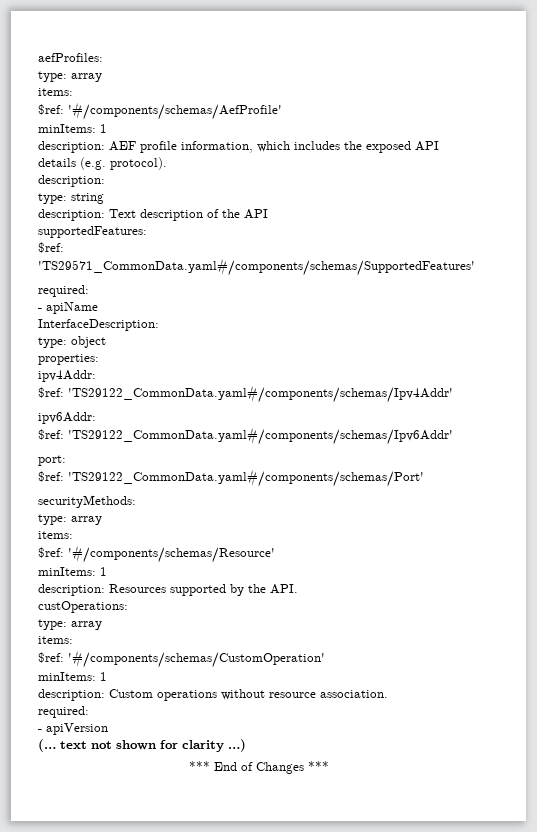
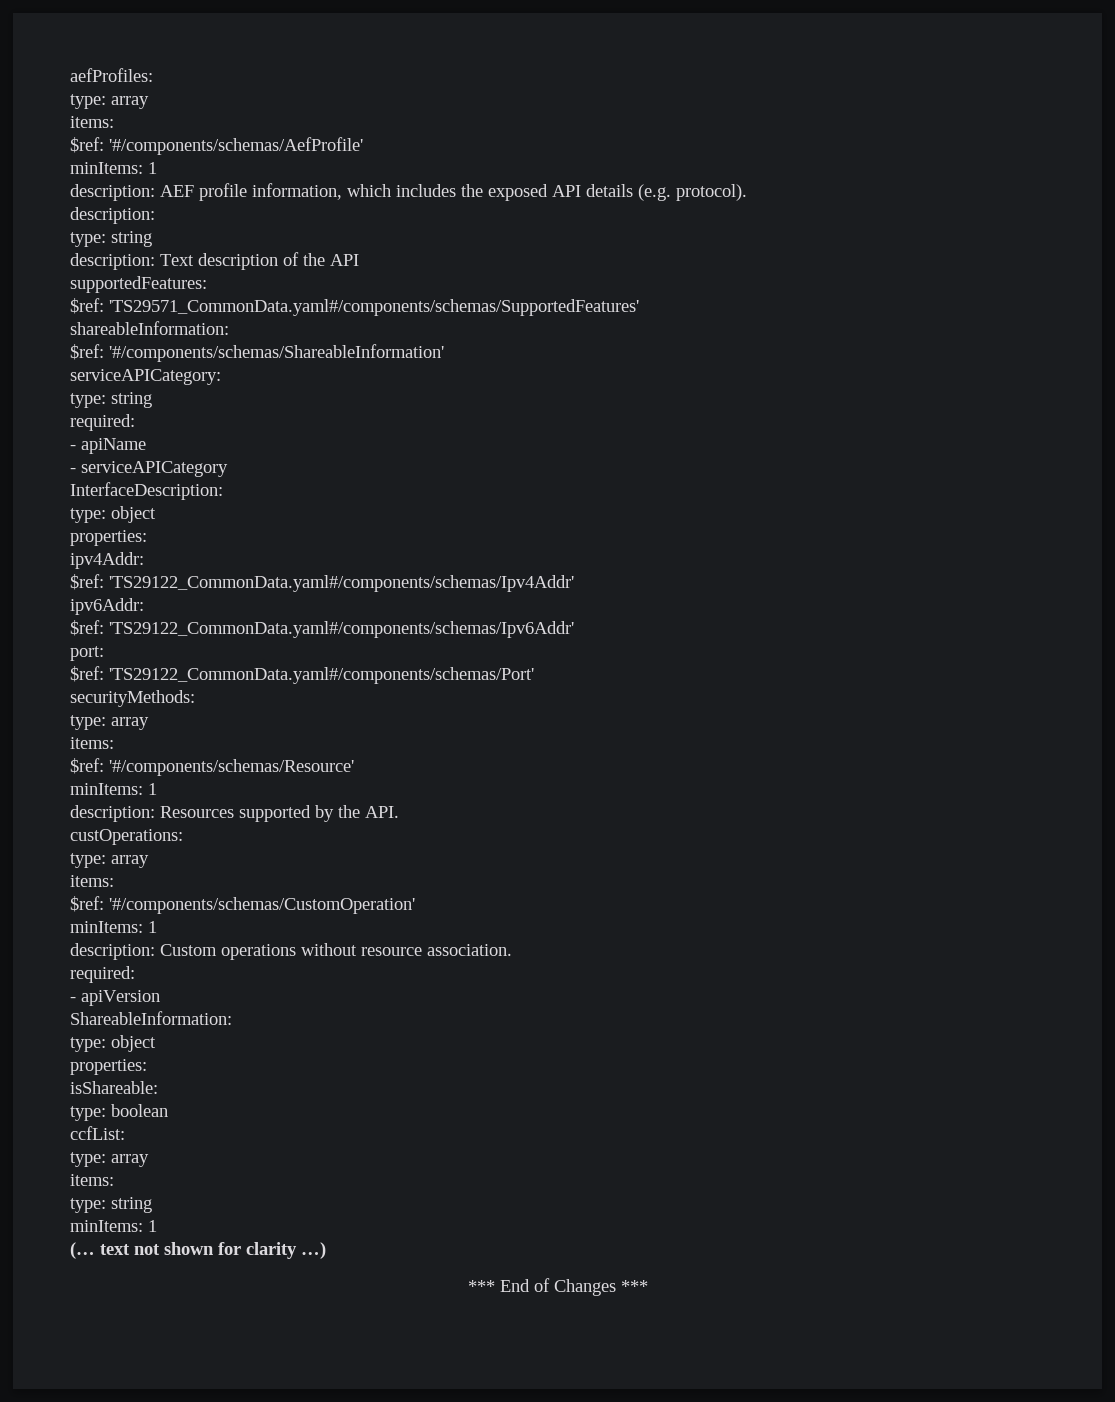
+ shareableInformation:
+ $ref: '#/components/schemas/ShareableInformation'
+ serviceAPICategory:
+ type: string
+ - serviceAPICategory
+ ShareableInformation:
+ type: object
+ properties:
+ isShareable:
+ type: boolean
+ ccfList:
+ type: array
+ items:
+ type: string
+ minItems: 1

